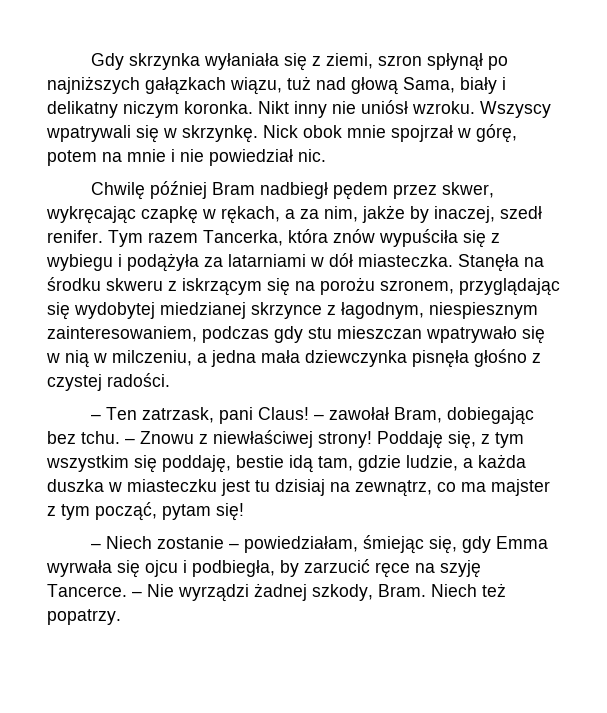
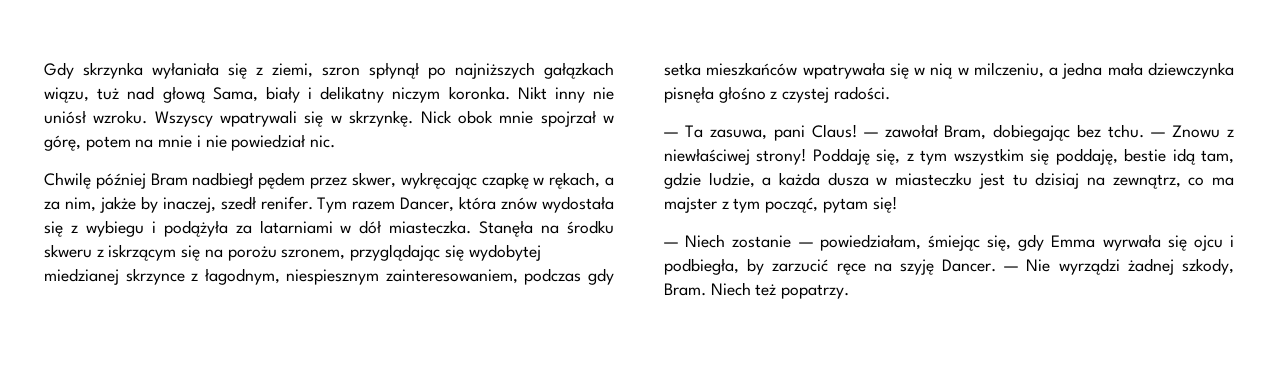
- Tym razem Tancerka, która znów wypuściła się z wybiegu i podążyła za latarniami w dół miasteczka.
+ Tym razem Dancer, która znów wydostała się z wybiegu i podążyła za latarniami w dół miasteczka.
- Stanęła na środku skweru z iskrzącym się na porożu szronem, przyglądając się wydobytej miedzianej skrzynce z łagodnym, niespiesznym zainteresowaniem, podczas gdy stu mieszczan wpatrywało się w nią w milczeniu, a jedna mała dziewczynka pisnęła głośno z czystej radości.
+ Stanęła na środku skweru z iskrzącym się na porożu szronem, przyglądając się wydobytej miedzianej skrzynce z łagodnym, niespiesznym zainteresowaniem, podczas gdy setka mieszkańców wpatrywała się w nią w milczeniu, a jedna mała dziewczynka pisnęła głośno z czystej radości.
- – Ten zatrzask, pani Claus!
+ — Ta zasuwa, pani Claus!
- – zawołał Bram, dobiegając bez tchu.
+ — zawołał Bram, dobiegając bez tchu.
- – Znowu z niewłaściwej strony!
+ — Znowu z niewłaściwej strony!
- Poddaję się, z tym wszystkim się poddaję, bestie idą tam, gdzie ludzie, a każda duszka w miasteczku jest tu dzisiaj na zewnątrz, co ma majster z tym począć, pytam się!
+ Poddaję się, z tym wszystkim się poddaję, bestie idą tam, gdzie ludzie, a każda dusza w miasteczku jest tu dzisiaj na zewnątrz, co ma majster z tym począć, pytam się!
- – Niech zostanie – powiedziałam, śmiejąc się, gdy Emma wyrwała się ojcu i podbiegła, by zarzucić ręce na szyję Tancerce. – Nie wyrządzi żadnej szkody, Bram.
+ — Niech zostanie — powiedziałam, śmiejąc się, gdy Emma wyrwała się ojcu i podbiegła, by zarzucić ręce na szyję Dancer. — Nie wyrządzi żadnej szkody, Bram.

